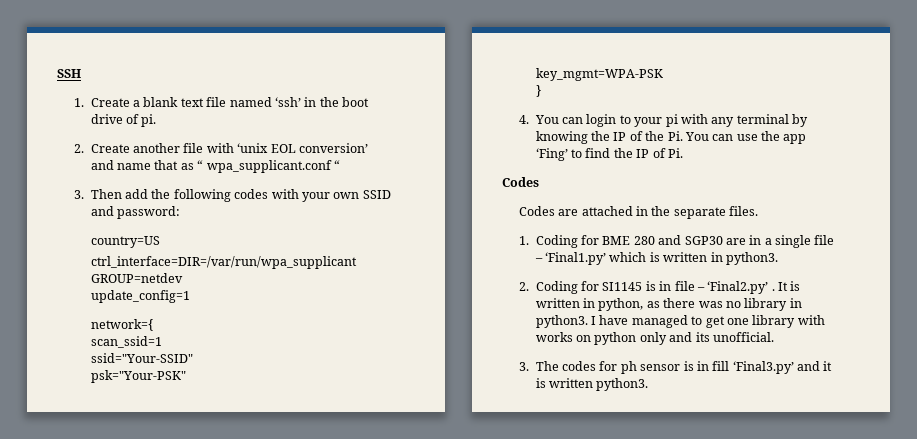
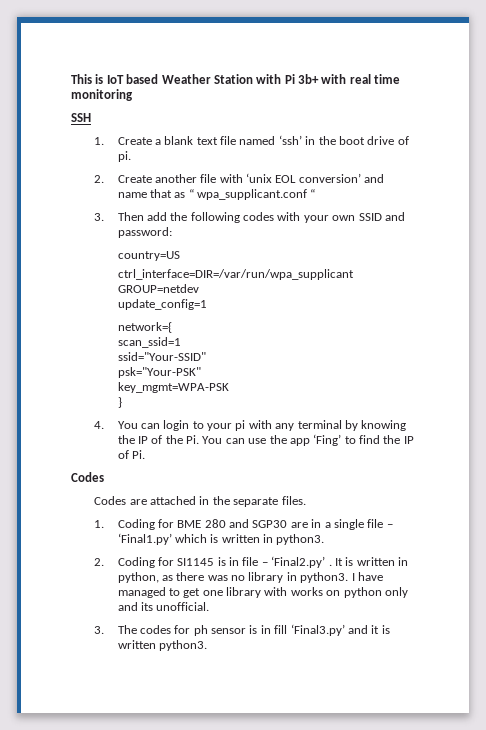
+ This is IoT based Weather Station with Pi 3b+ with real time monitoring

